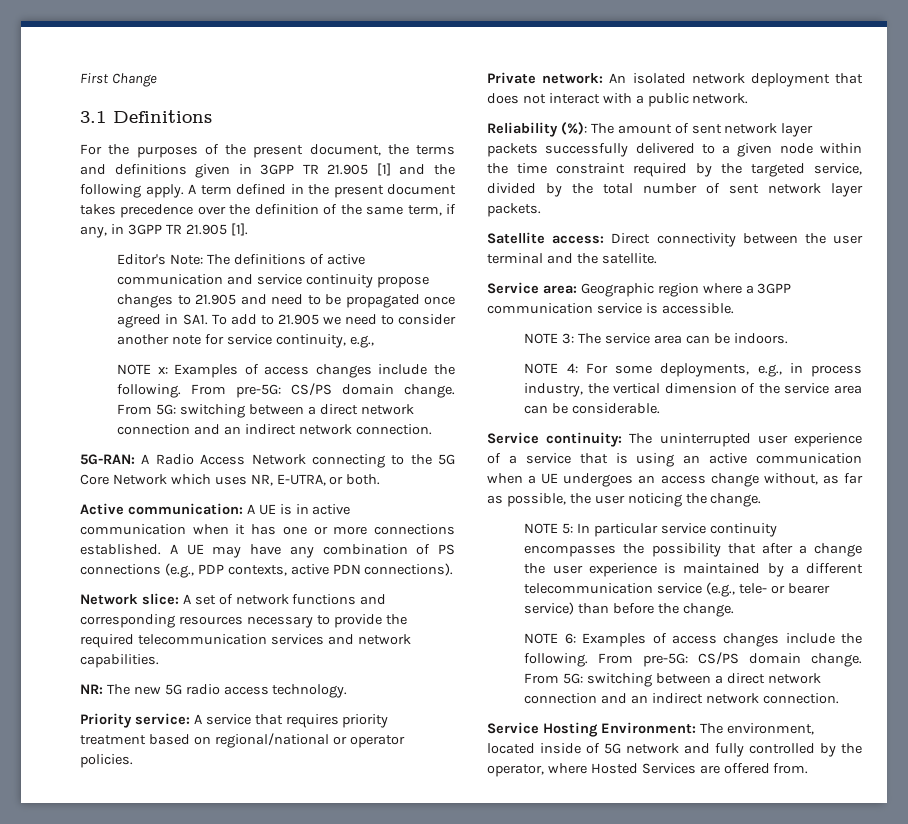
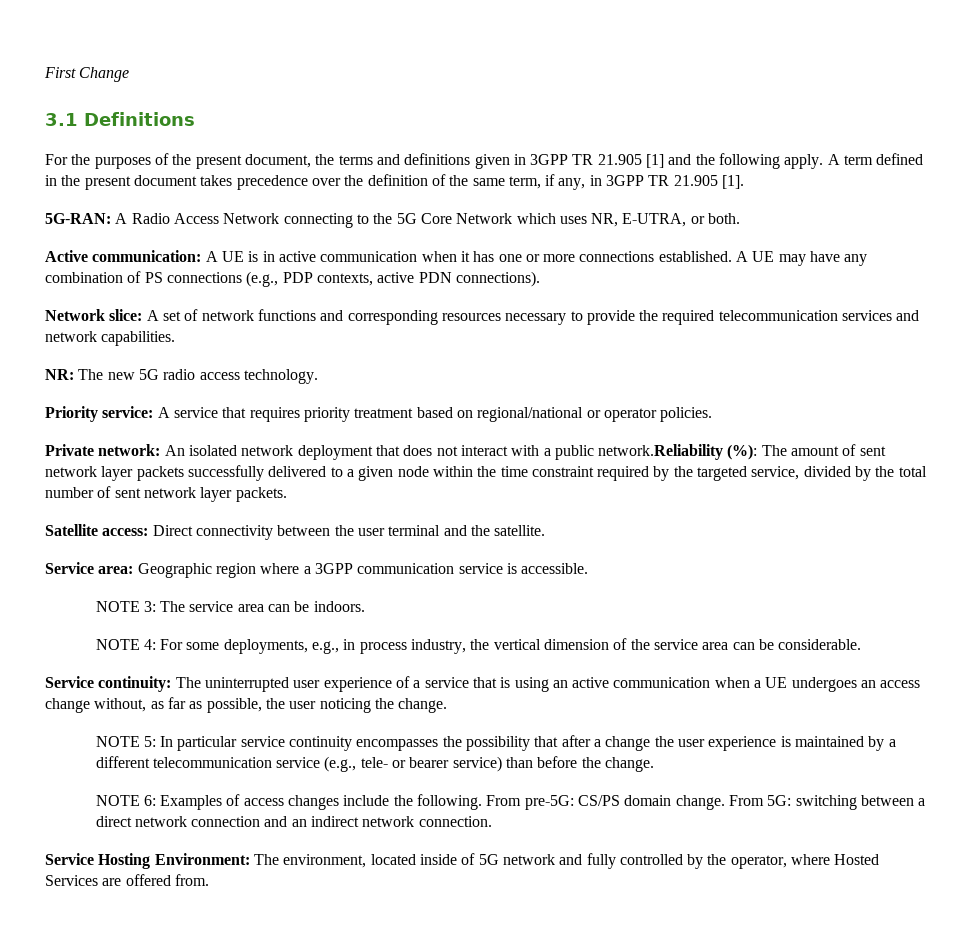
- Editor's Note: The definitions of active communication and service continuity propose changes to 21.905 and need to be propagated once agreed in SA1. To add to 21.905 we need to consider another note for service continuity, e.g.,
- NOTE x: Examples of access changes include the following. From pre-5G: CS/PS domain change. From 5G: switching between a direct network connection and an indirect network connection.
- Private network: An isolated network deployment that does not interact with a public network.
- Reliability (%): The amount of sent network layer packets successfully delivered to a given node within the time constraint required by the targeted service, divided by the total number of sent network layer packets.
+ Private network: An isolated network deployment that does not interact with a public network.Reliability (%): The amount of sent network layer packets successfully delivered to a given node within the time constraint required by the targeted service, divided by the total number of sent network layer packets.

